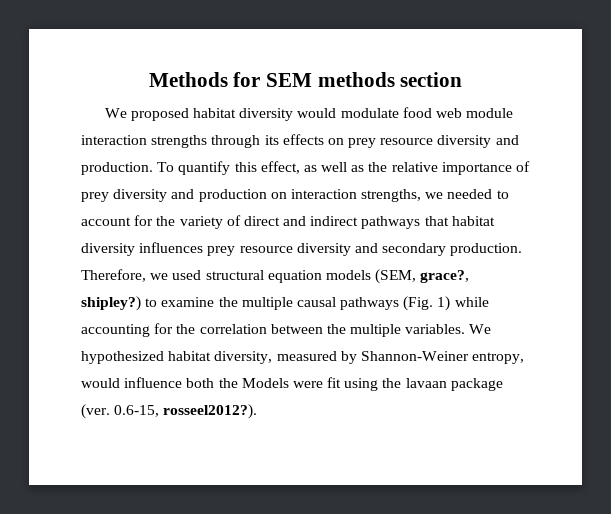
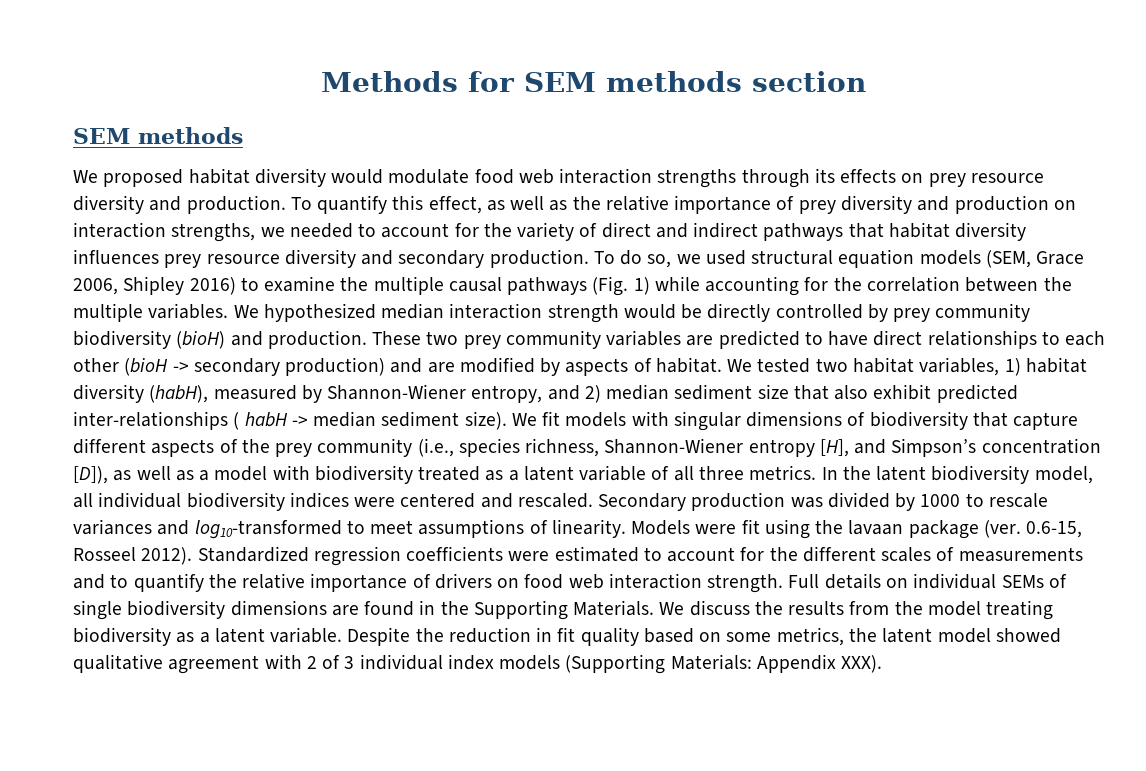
  Methods for SEM methods section
+ SEM methods
- We proposed habitat diversity would modulate food web module interaction strengths through its effects on prey resource diversity and production.
+ We proposed habitat diversity would modulate food web interaction strengths through its effects on prey resource diversity and production.
- Therefore, we used structural equation models (SEM, grace?, shipley?) to examine the multiple causal pathways (Fig. 1) while accounting for the correlation between the multiple variables.
+ To do so, we used structural equation models (SEM, Grace 2006, Shipley 2016) to examine the multiple causal pathways (Fig. 1) while accounting for the correlation between the multiple variables.
- We hypothesized habitat diversity, measured by Shannon-Weiner entropy, would influence both the Models were fit using the lavaan package (ver.
+ We hypothesized median interaction strength would be directly controlled by prey community biodiversity (bioH) and production. These two prey community variables are predicted to have direct relationships to each other (bioH -> secondary production) and are modified by aspects of habitat. We tested two habitat variables, 1) habitat diversity (habH), measured by Shannon-Wiener entropy, and 2) median sediment size that also exhibit predicted inter-relationships ( habH -> median sediment size). We fit models with singular dimensions of biodiversity that capture different aspects of the prey community (i.e., species richness, Shannon-Wiener entropy [H], and Simpson’s concentration [D]), as well as a model with biodiversity treated as a latent variable of all three metrics. In the latent biodiversity model, all individual biodiversity indices were centered and rescaled. Secondary production was divided by 1000 to rescale variances and log10-transformed to meet assumptions of linearity. Models were fit using the lavaan package (ver.
- 0.6-15, rosseel2012?).
+ 0.6-15, Rosseel 2012). Standardized regression coefficients were estimated to account for the different scales of measurements and to quantify the relative importance of drivers on food web interaction strength. Full details on individual SEMs of single biodiversity dimensions are found in the Supporting Materials. We discuss the results from the model treating biodiversity as a latent variable. Despite the reduction in fit quality based on some metrics, the latent model showed qualitative agreement with 2 of 3 individual index models (Supporting Materials: Appendix XXX).

